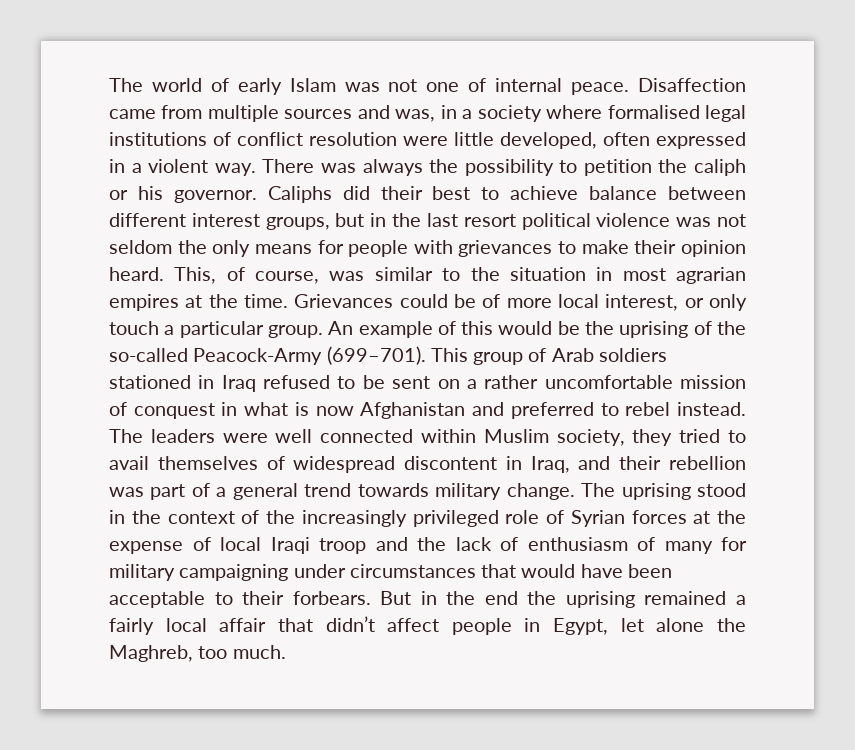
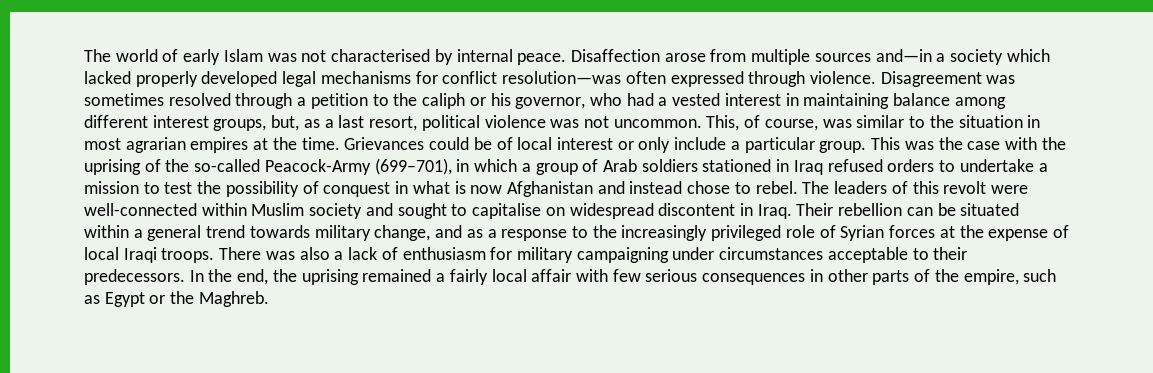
- The world of early Islam was not one of internal peace.
+ The world of early Islam was not characterised by internal peace.
- Disaffection came from multiple sources and was, in a society where formalised legal institutions of conflict resolution were little developed, often expressed in a violent way. There was always the possibility to petition the caliph or his governor. Caliphs did their best to achieve balance between different interest groups, but in the last resort political violence was not seldom the only means for people with grievances to make their opinion heard.
+ Disaffection arose from multiple sources and—in a society which lacked properly developed legal mechanisms for conflict resolution—was often expressed through violence. Disagreement was sometimes resolved through a petition to the caliph or his governor, who had a vested interest in maintaining balance among different interest groups, but, as a last resort, political violence was not uncommon.
- Grievances could be of more local interest, or only touch a particular group.
+ Grievances could be of local interest or only include a particular group.
- An example of this would be the uprising of the so-called Peacock-Army (699–701). This group of Arab soldiers stationed in Iraq refused to be sent on a rather uncomfortable mission of conquest in what is now Afghanistan and preferred to rebel instead. The leaders were well connected within Muslim society, they tried to avail themselves of widespread discontent in Iraq, and their rebellion was part of a general trend towards military change. The uprising stood in the context of the increasingly privileged role of Syrian forces at the expense of local Iraqi troop and the lack of enthusiasm of many for military campaigning under circumstances that would have been acceptable to their forbears. But in the end the uprising remained a fairly local affair that didn’t affect people in Egypt, let alone the Maghreb, too much.
+ This was the case with the uprising of the so-called Peacock-Army (699–701), in which a group of Arab soldiers stationed in Iraq refused orders to undertake a mission to test the possibility of conquest in what is now Afghanistan and instead chose to rebel. The leaders of this revolt were well-connected within Muslim society and sought to capitalise on widespread discontent in Iraq. Their rebellion can be situated within a general trend towards military change, and as a response to the increasingly privileged role of Syrian forces at the expense of local Iraqi troops. There was also a lack of enthusiasm for military campaigning under circumstances acceptable to their predecessors. In the end, the uprising remained a fairly local affair with few serious consequences in other parts of the empire, such as Egypt or the Maghreb.

